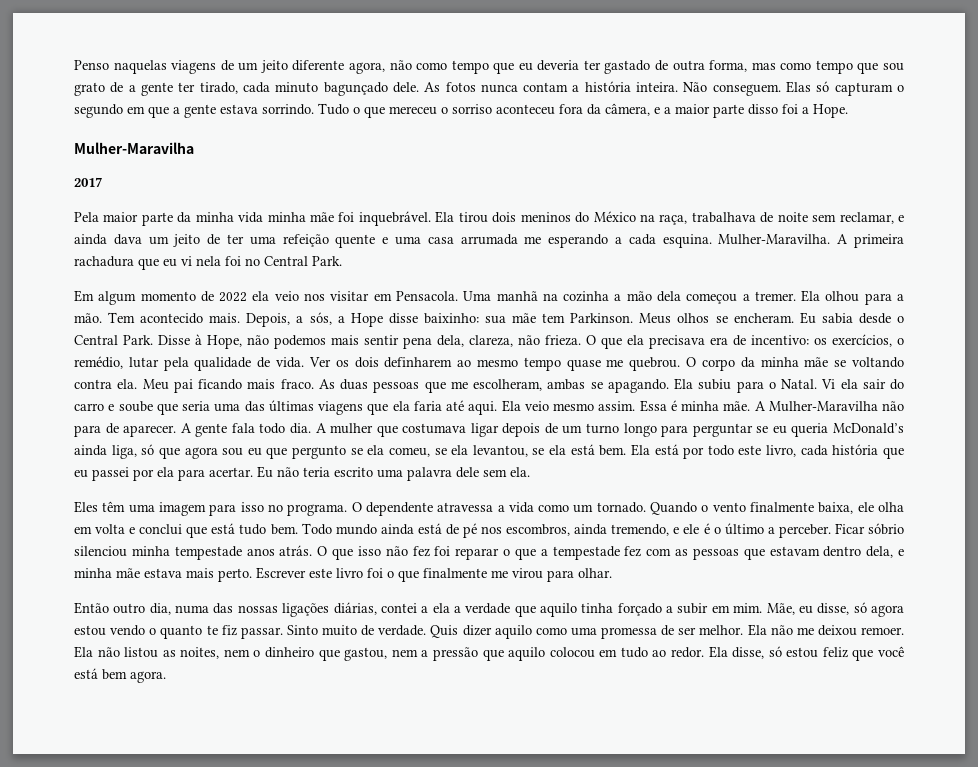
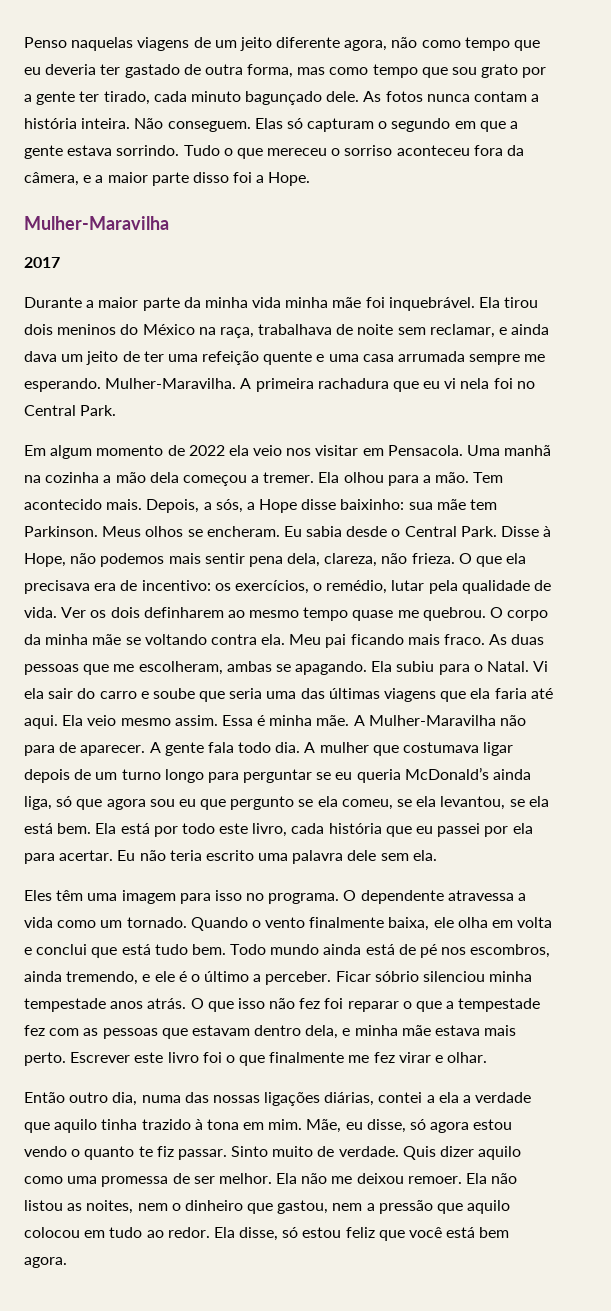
- Penso naquelas viagens de um jeito diferente agora, não como tempo que eu deveria ter gastado de outra forma, mas como tempo que sou grato de a gente ter tirado, cada minuto bagunçado dele.
+ Penso naquelas viagens de um jeito diferente agora, não como tempo que eu deveria ter gastado de outra forma, mas como tempo que sou grato por a gente ter tirado, cada minuto bagunçado dele.
- Pela maior parte da minha vida minha mãe foi inquebrável.
+ Durante a maior parte da minha vida minha mãe foi inquebrável.
- Ela tirou dois meninos do México na raça, trabalhava de noite sem reclamar, e ainda dava um jeito de ter uma refeição quente e uma casa arrumada me esperando a cada esquina.
+ Ela tirou dois meninos do México na raça, trabalhava de noite sem reclamar, e ainda dava um jeito de ter uma refeição quente e uma casa arrumada sempre me esperando.
- Escrever este livro foi o que finalmente me virou para olhar.
+ Escrever este livro foi o que finalmente me fez virar e olhar.
- Então outro dia, numa das nossas ligações diárias, contei a ela a verdade que aquilo tinha forçado a subir em mim.
+ Então outro dia, numa das nossas ligações diárias, contei a ela a verdade que aquilo tinha trazido à tona em mim.

